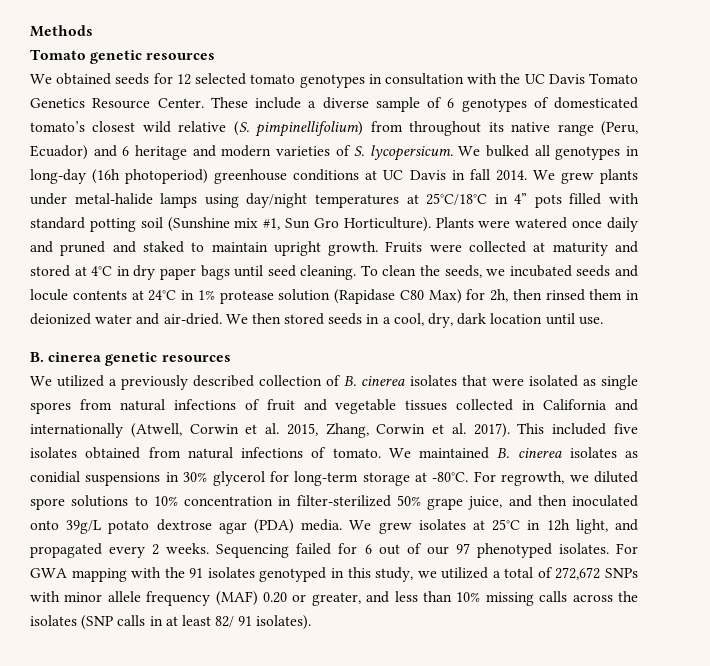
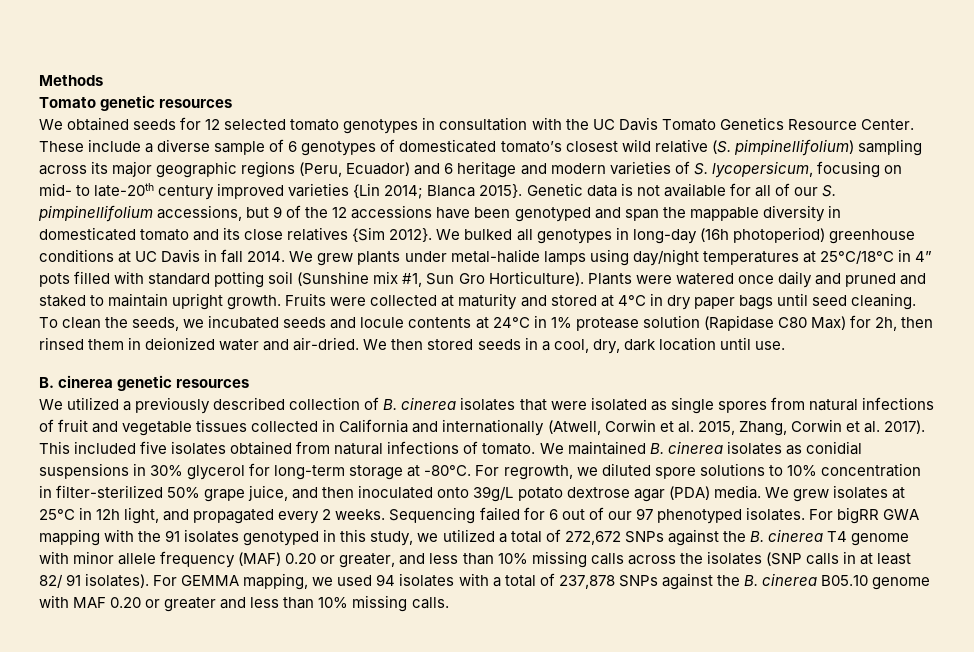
- These include a diverse sample of 6 genotypes of domesticated tomato’s closest wild relative (S. pimpinellifolium) from throughout its native range (Peru, Ecuador) and 6 heritage and modern varieties of S. lycopersicum.
+ These include a diverse sample of 6 genotypes of domesticated tomato’s closest wild relative (S. pimpinellifolium) sampling across its major geographic regions (Peru, Ecuador) and 6 heritage and modern varieties of S. lycopersicum, focusing on mid- to late-20th century improved varieties {Lin 2014; Blanca 2015}. Genetic data is not available for all of our S. pimpinellifolium accessions, but 9 of the 12 accessions have been genotyped and span the mappable diversity in domesticated tomato and its close relatives {Sim 2012}.
- For GWA mapping with the 91 isolates genotyped in this study, we utilized a total of 272,672 SNPs with minor allele frequency (MAF) 0.20 or greater, and less than 10% missing calls across the isolates (SNP calls in at least 82/ 91 isolates).
+ For bigRR GWA mapping with the 91 isolates genotyped in this study, we utilized a total of 272,672 SNPs against the B. cinerea T4 genome with minor allele frequency (MAF) 0.20 or greater, and less than 10% missing calls across the isolates (SNP calls in at least 82/ 91 isolates).
+ For GEMMA mapping, we used 94 isolates with a total of 237,878 SNPs against the B. cinerea B05.10 genome with MAF 0.20 or greater and less than 10% missing calls.

